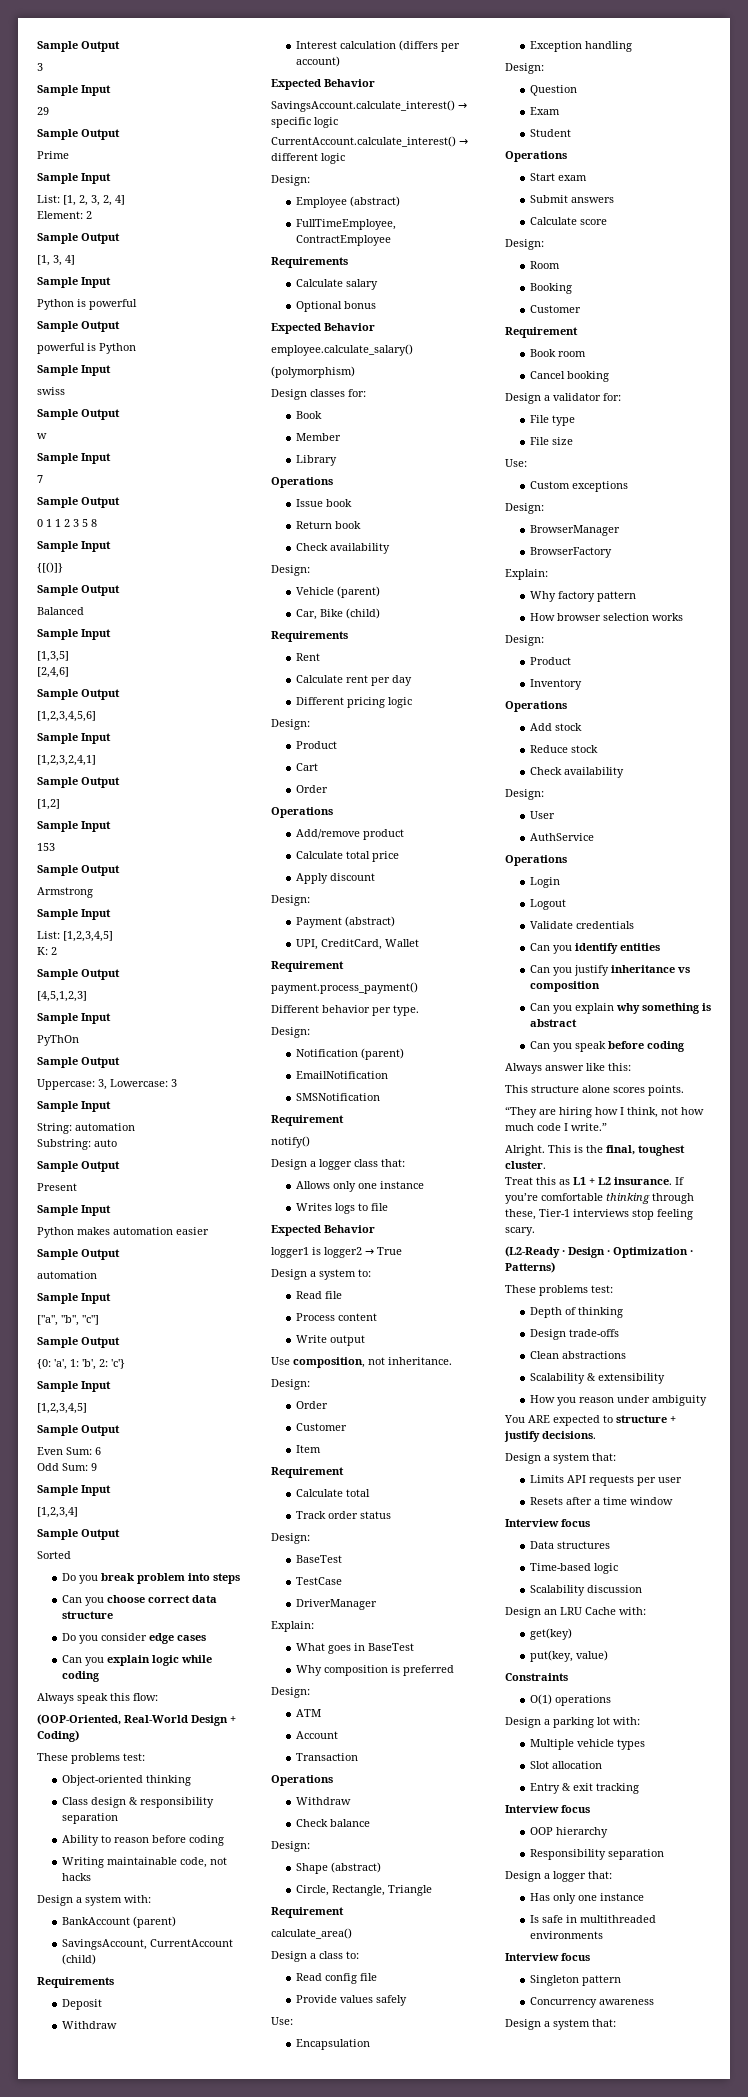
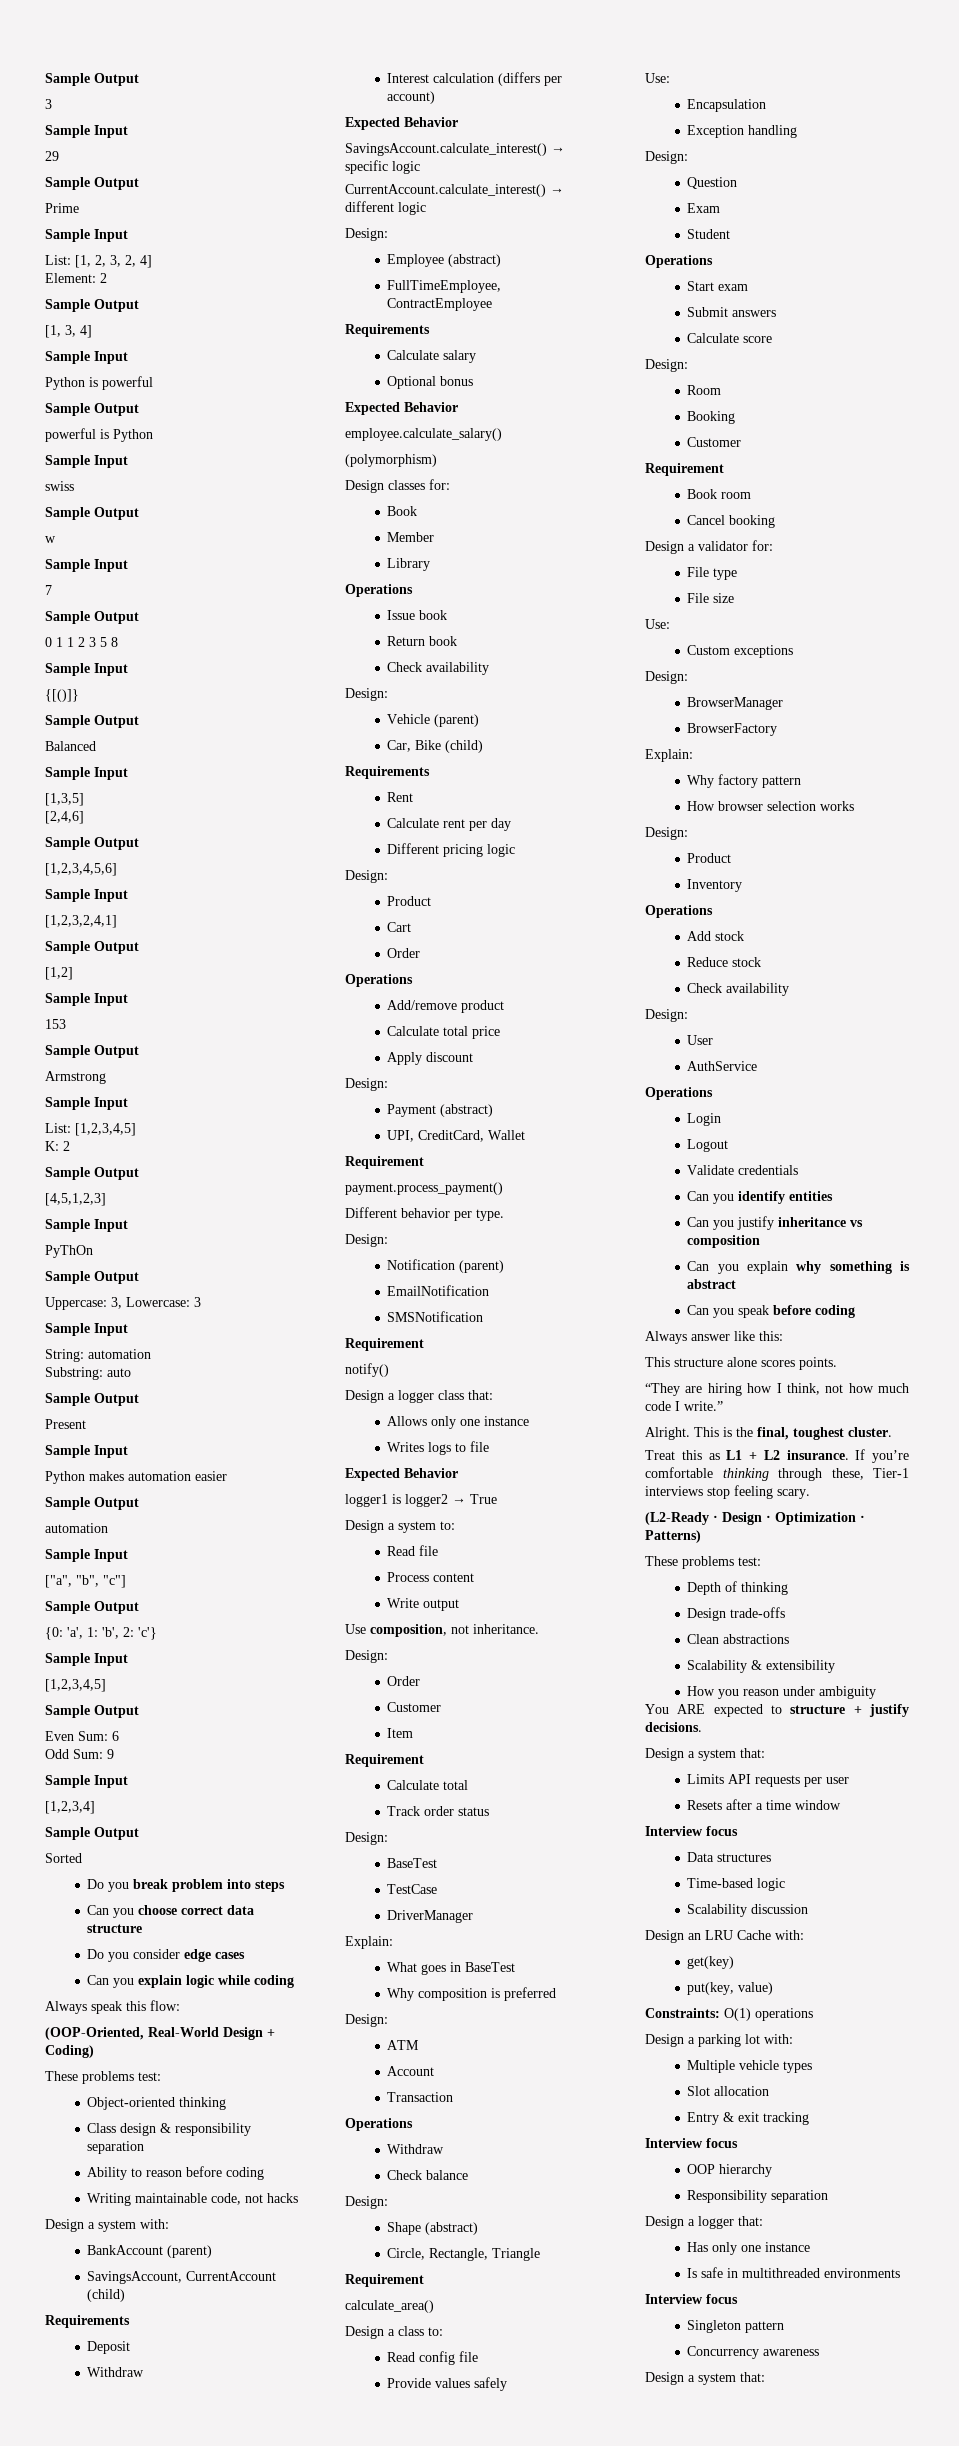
- Constraints
- O(1) operations
+ Constraints: O(1) operations

